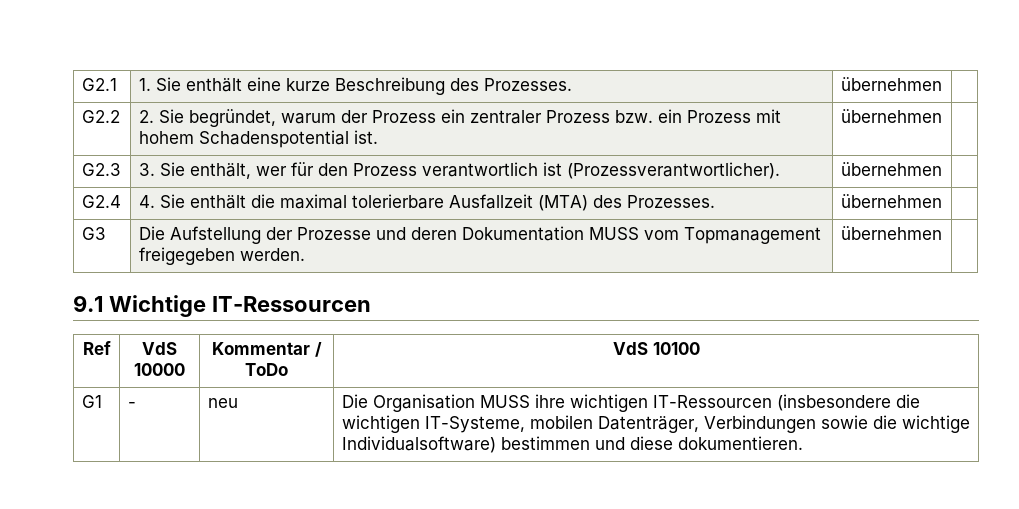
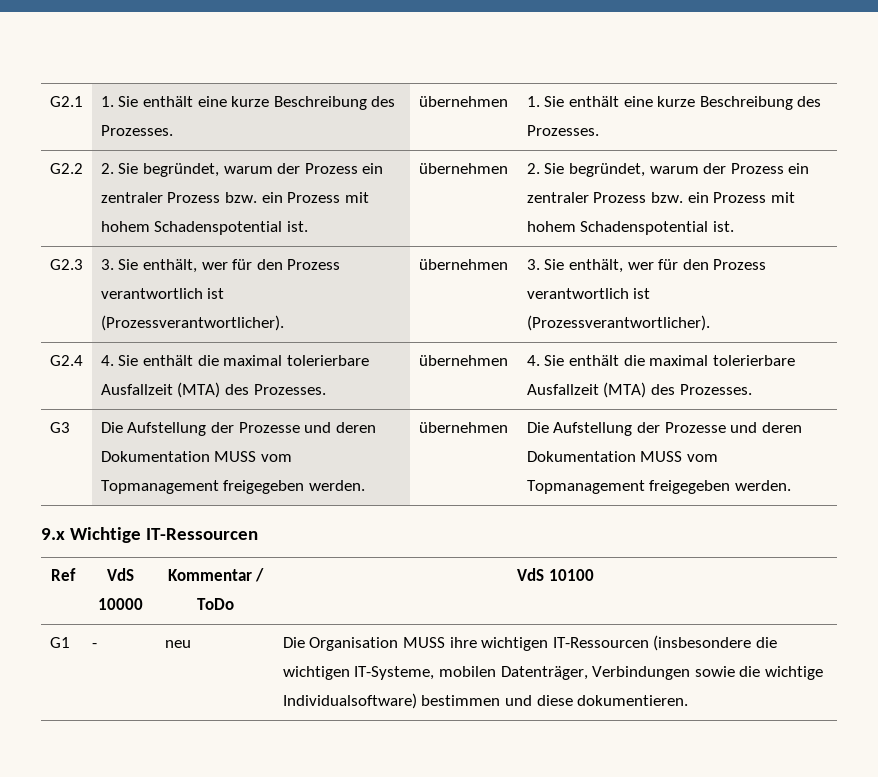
- G2.1 | 1. Sie enthält eine kurze Beschreibung des Prozesses. | übernehmen |
+ G2.1 | 1. Sie enthält eine kurze Beschreibung des Prozesses. | übernehmen | 1. Sie enthält eine kurze Beschreibung des Prozesses.
- G2.2 | 2. Sie begründet, warum der Prozess ein zentraler Prozess bzw. ein Prozess mit hohem Schadenspotential ist. | übernehmen |
+ G2.2 | 2. Sie begründet, warum der Prozess ein zentraler Prozess bzw. ein Prozess mit hohem Schadenspotential ist. | übernehmen | 2. Sie begründet, warum der Prozess ein zentraler Prozess bzw. ein Prozess mit hohem Schadenspotential ist.
- G2.3 | 3. Sie enthält, wer für den Prozess verantwortlich ist (Prozessverantwortlicher). | übernehmen |
+ G2.3 | 3. Sie enthält, wer für den Prozess verantwortlich ist (Prozessverantwortlicher). | übernehmen | 3. Sie enthält, wer für den Prozess verantwortlich ist (Prozessverantwortlicher).
- G2.4 | 4. Sie enthält die maximal tolerierbare Ausfallzeit (MTA) des Prozesses. | übernehmen |
+ G2.4 | 4. Sie enthält die maximal tolerierbare Ausfallzeit (MTA) des Prozesses. | übernehmen | 4. Sie enthält die maximal tolerierbare Ausfallzeit (MTA) des Prozesses.
- G3 | Die Aufstellung der Prozesse und deren Dokumentation MUSS vom Topmanagement freigegeben werden. | übernehmen |
- 9.1 Wichtige IT-Ressourcen
+ G3 | Die Aufstellung der Prozesse und deren Dokumentation MUSS vom Topmanagement freigegeben werden. | übernehmen | Die Aufstellung der Prozesse und deren Dokumentation MUSS vom Topmanagement freigegeben werden.
+ 9.x Wichtige IT-Ressourcen

